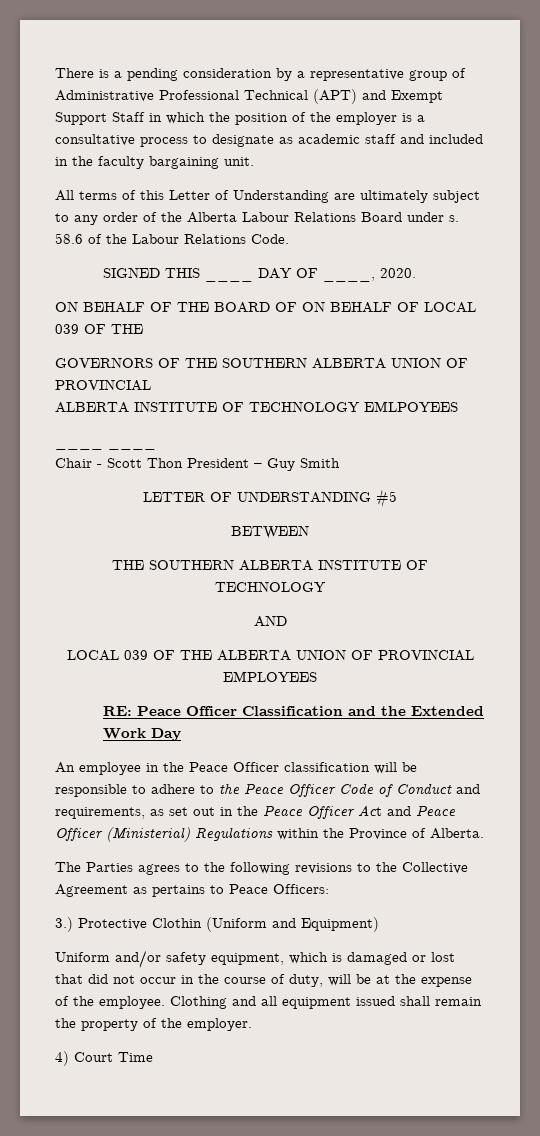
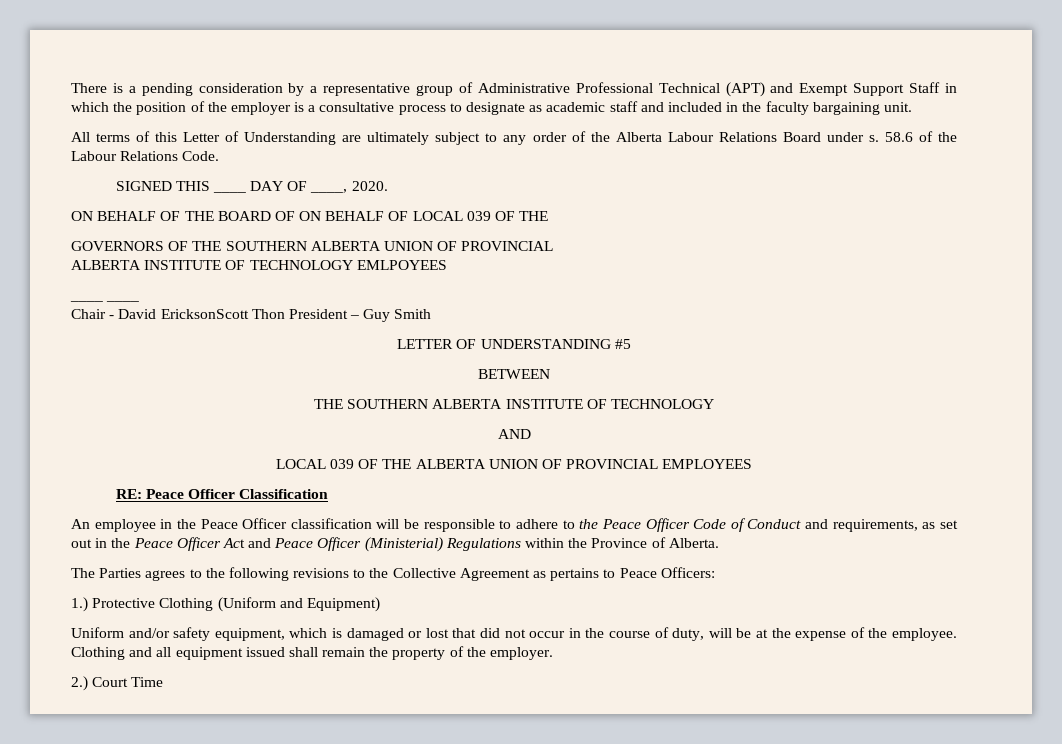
- Chair - Scott Thon President – Guy Smith
+ Chair - David EricksonScott Thon President – Guy Smith
- RE: Peace Officer Classification and the Extended Work Day
+ RE: Peace Officer Classification
- 3.) Protective Clothin (Uniform and Equipment)
+ 1.) Protective Clothing (Uniform and Equipment)
- 4) Court Time
+ 2.) Court Time

